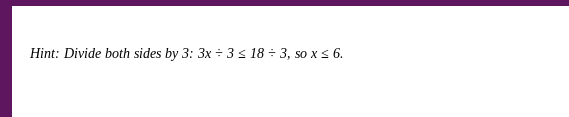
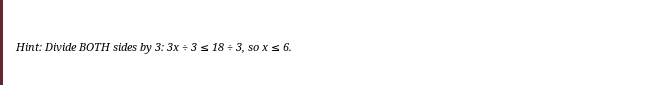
- Hint: Divide both sides by 3: 3x ÷ 3 ≤ 18 ÷ 3, so x ≤ 6.
+ Hint: Divide BOTH sides by 3: 3x ÷ 3 ≤ 18 ÷ 3, so x ≤ 6.

